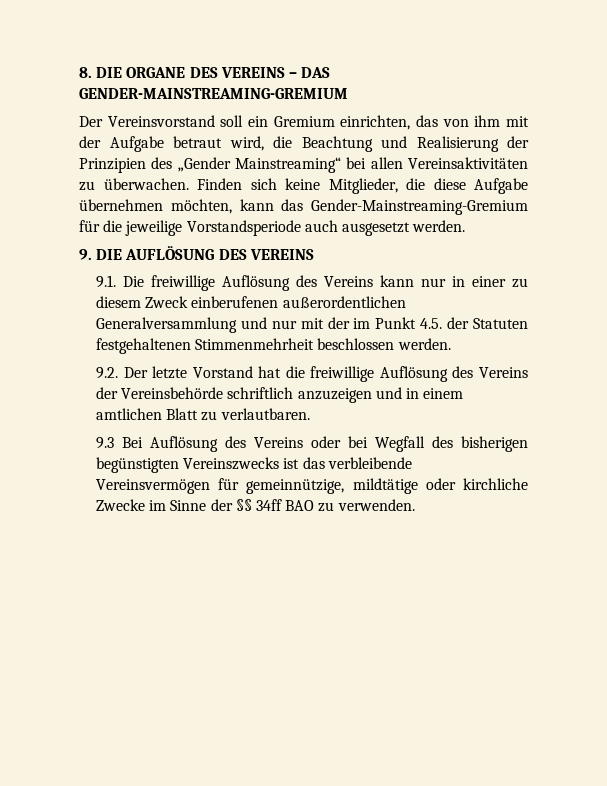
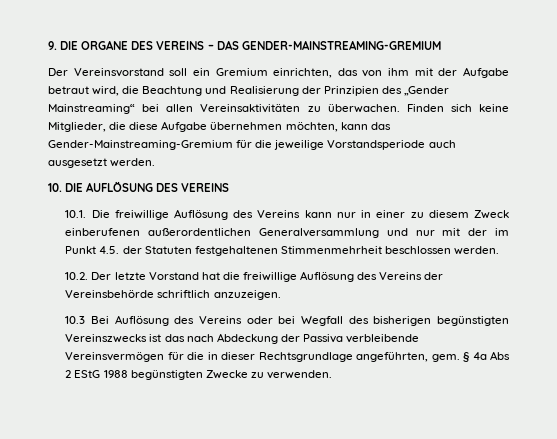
- 8. DIE ORGANE DES VEREINS – DAS GENDER-MAINSTREAMING-GREMIUM
+ 9. DIE ORGANE DES VEREINS – DAS GENDER-MAINSTREAMING-GREMIUM
- 9. DIE AUFLÖSUNG DES VEREINS
+ 10. DIE AUFLÖSUNG DES VEREINS
- 9.1. Die freiwillige Auflösung des Vereins kann nur in einer zu diesem Zweck einberufenen außerordentlichen Generalversammlung und nur mit der im Punkt 4.5. der Statuten festgehaltenen Stimmenmehrheit beschlossen werden.
+ 10.1. Die freiwillige Auflösung des Vereins kann nur in einer zu diesem Zweck einberufenen außerordentlichen Generalversammlung und nur mit der im Punkt 4.5. der Statuten festgehaltenen Stimmenmehrheit beschlossen werden.
- 9.2. Der letzte Vorstand hat die freiwillige Auflösung des Vereins der Vereinsbehörde schriftlich anzuzeigen und in einem amtlichen Blatt zu verlautbaren.
- 9.3 Bei Auflösung des Vereins oder bei Wegfall des bisherigen begünstigten Vereinszwecks ist das verbleibende Vereinsvermögen für gemeinnützige, mildtätige oder kirchliche Zwecke im Sinne der §§ 34ff BAO zu verwenden.
+ 10.2. Der letzte Vorstand hat die freiwillige Auflösung des Vereins der Vereinsbehörde schriftlich anzuzeigen.
+ 10.3 Bei Auflösung des Vereins oder bei Wegfall des bisherigen begünstigten Vereinszwecks ist das nach Abdeckung der Passiva verbleibende Vereinsvermögen für die in dieser Rechtsgrundlage angeführten, gem. § 4a Abs 2 EStG 1988 begünstigten Zwecke zu verwenden.

